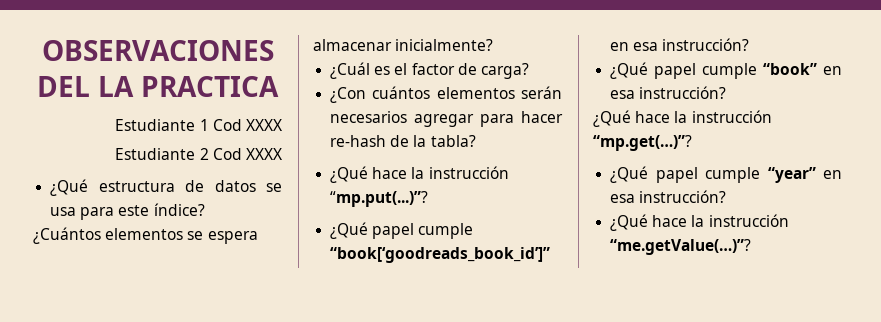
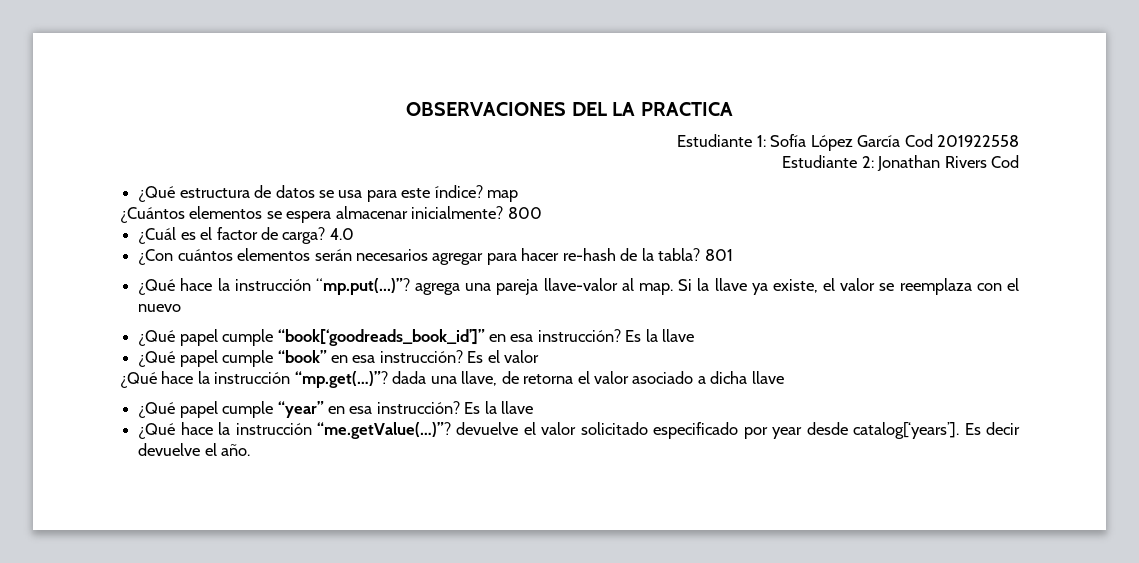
- Estudiante 1 Cod XXXX
- Estudiante 2 Cod XXXX
+ Estudiante 1: Sofía López García Cod 201922558
+ Estudiante 2: Jonathan Rivers Cod
- ¿Qué estructura de datos se usa para este índice?
+ ¿Qué estructura de datos se usa para este índice? map
+ 800
+ 4.0
+ 801
- ¿Qué hace la instrucción “mp.put(...)”?
+ ¿Qué hace la instrucción “mp.put(...)”? agrega una pareja llave-valor al map. Si la llave ya existe, el valor se reemplaza con el nuevo
- ¿Qué papel cumple “book[‘goodreads_book_id’]” en esa instrucción?
+ ¿Qué papel cumple “book[‘goodreads_book_id’]” en esa instrucción? Es la llave
+ Es el valor
- ¿Qué hace la instrucción “mp.get(…)”?
+ ¿Qué hace la instrucción “mp.get(…)”? dada una llave, de retorna el valor asociado a dicha llave
- ¿Qué papel cumple “year” en esa instrucción?
+ ¿Qué papel cumple “year” en esa instrucción? Es la llave
- ¿Qué hace la instrucción “me.getValue(…)”?
+ ¿Qué hace la instrucción “me.getValue(…)”? devuelve el valor solicitado especificado por year desde catalog[‘years’]. Es decir devuelve el año.

